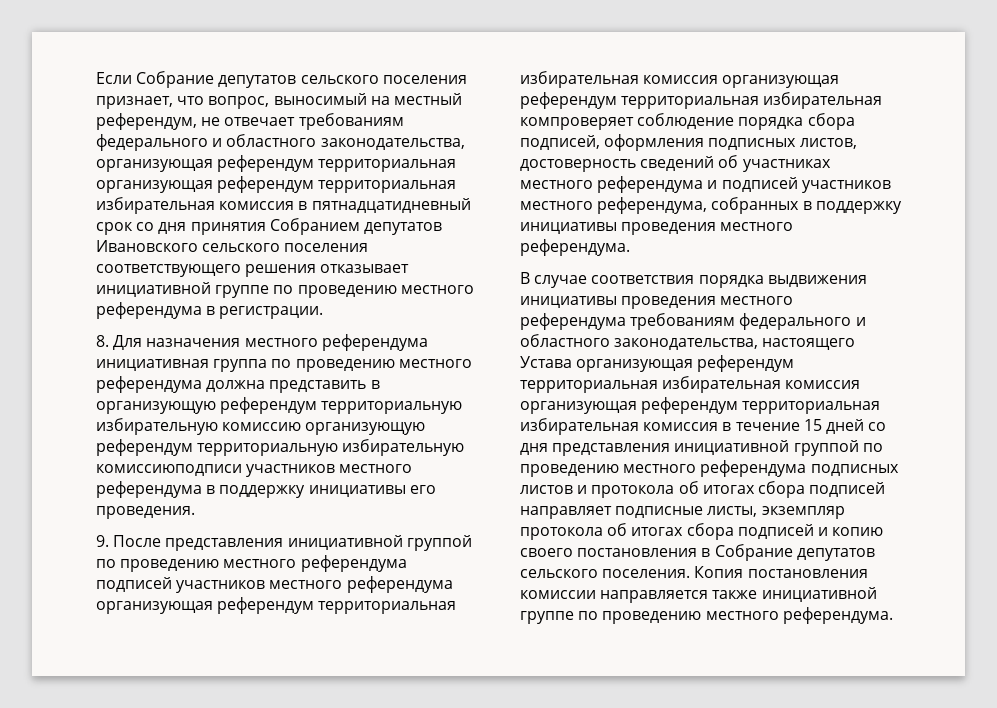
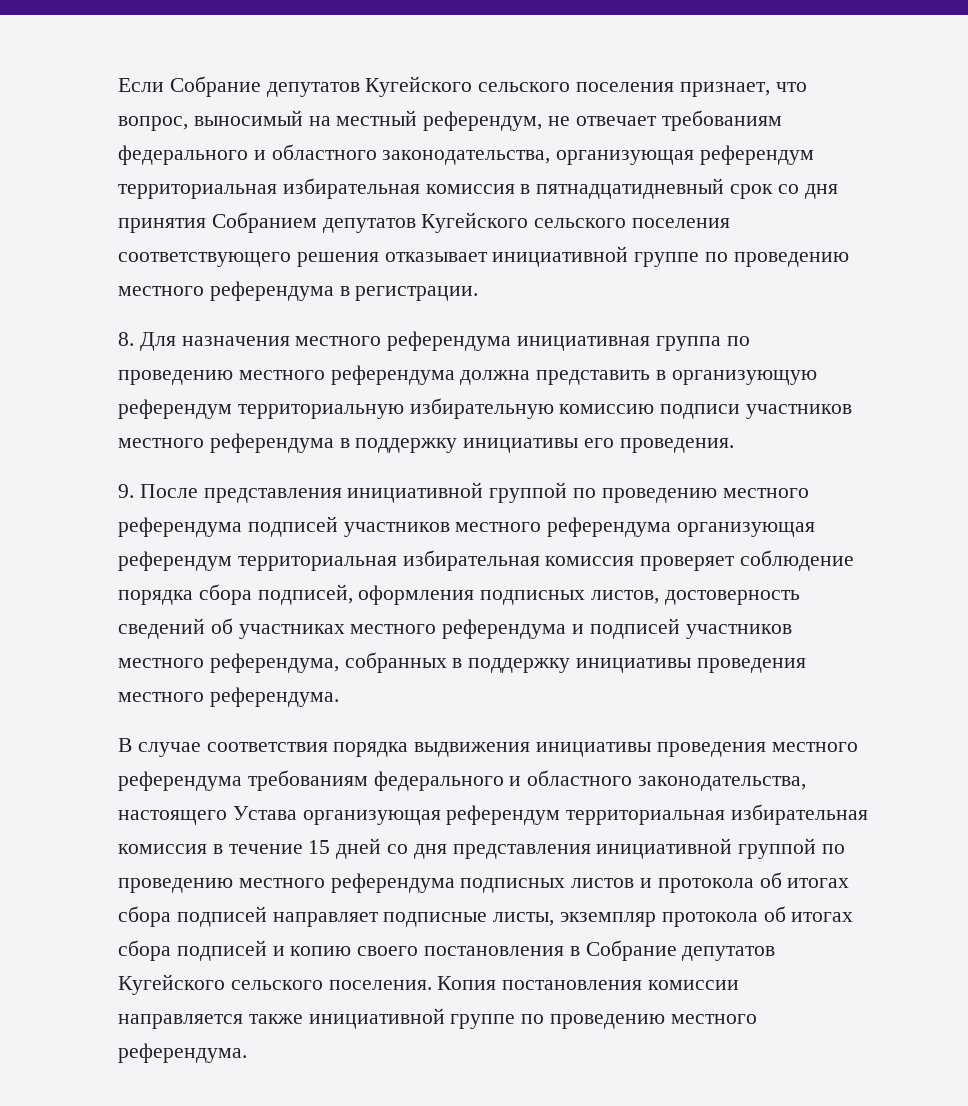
- Если Собрание депутатов сельского поселения признает, что вопрос, выносимый на местный референдум, не отвечает требованиям федерального и областного законодательства, организующая референдум территориальная организующая референдум территориальная избирательная комиссия в пятнадцатидневный срок со дня принятия Собранием депутатов Ивановского сельского поселения соответствующего решения отказывает инициативной группе по проведению местного референдума в регистрации.
+ Если Собрание депутатов Кугейского сельского поселения признает, что вопрос, выносимый на местный референдум, не отвечает требованиям федерального и областного законодательства, организующая референдум территориальная избирательная комиссия в пятнадцатидневный срок со дня принятия Собранием депутатов Кугейского сельского поселения соответствующего решения отказывает инициативной группе по проведению местного референдума в регистрации.
- 8. Для назначения местного референдума инициативная группа по проведению местного референдума должна представить в организующую референдум территориальную избирательную комиссию организующую референдум территориальную избирательную комиссиюподписи участников местного референдума в поддержку инициативы его проведения.
+ 8. Для назначения местного референдума инициативная группа по проведению местного референдума должна представить в организующую референдум территориальную избирательную комиссию подписи участников местного референдума в поддержку инициативы его проведения.
- 9. После представления инициативной группой по проведению местного референдума подписей участников местного референдума организующая референдум территориальная избирательная комиссия организующая референдум территориальная избирательная компроверяет соблюдение порядка сбора подписей, оформления подписных листов, достоверность сведений об участниках местного референдума и подписей участников местного референдума, собранных в поддержку инициативы проведения местного референдума.
+ 9. После представления инициативной группой по проведению местного референдума подписей участников местного референдума организующая референдум территориальная избирательная комиссия проверяет соблюдение порядка сбора подписей, оформления подписных листов, достоверность сведений об участниках местного референдума и подписей участников местного референдума, собранных в поддержку инициативы проведения местного референдума.
- В случае соответствия порядка выдвижения инициативы проведения местного референдума требованиям федерального и областного законодательства, настоящего Устава организующая референдум территориальная избирательная комиссия организующая референдум территориальная избирательная комиссия в течение 15 дней со дня представления инициативной группой по проведению местного референдума подписных листов и протокола об итогах сбора подписей направляет подписные листы, экземпляр протокола об итогах сбора подписей и копию своего постановления в Собрание депутатов сельского поселения.
+ В случае соответствия порядка выдвижения инициативы проведения местного референдума требованиям федерального и областного законодательства, настоящего Устава организующая референдум территориальная избирательная комиссия в течение 15 дней со дня представления инициативной группой по проведению местного референдума подписных листов и протокола об итогах сбора подписей направляет подписные листы, экземпляр протокола об итогах сбора подписей и копию своего постановления в Собрание депутатов Кугейского сельского поселения.

